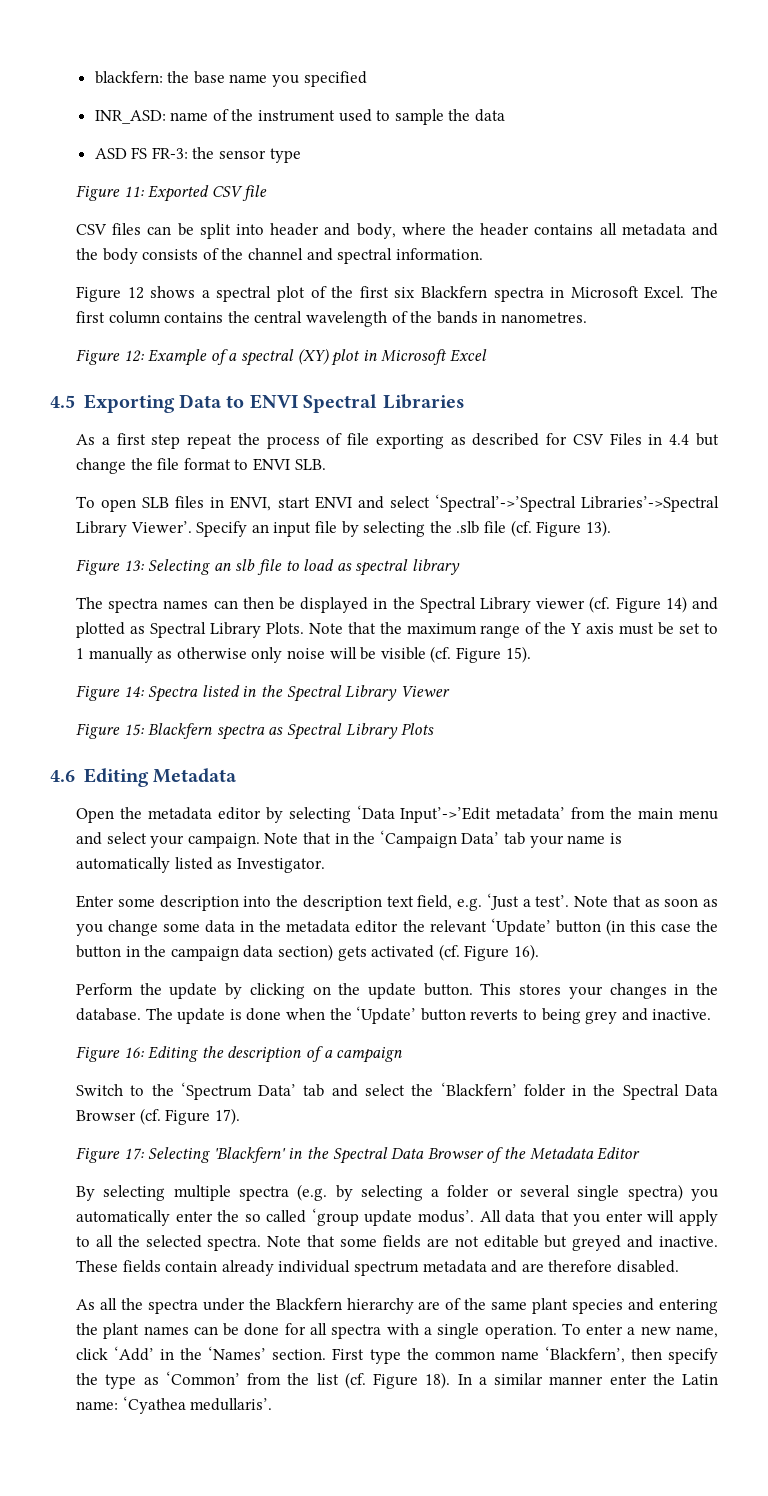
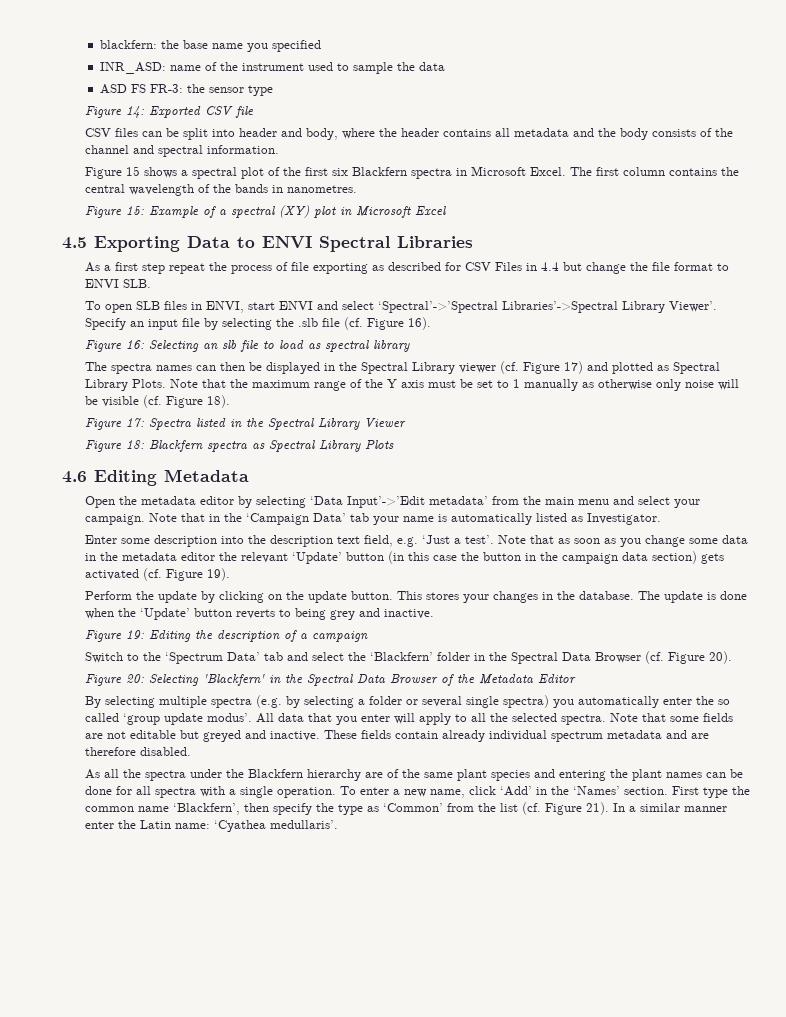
- Figure 11: Exported CSV file
+ Figure 14: Exported CSV file
- Figure 12 shows a spectral plot of the first six Blackfern spectra in Microsoft Excel.
+ Figure 15 shows a spectral plot of the first six Blackfern spectra in Microsoft Excel.
- Figure 12: Example of a spectral (XY) plot in Microsoft Excel
+ Figure 15: Example of a spectral (XY) plot in Microsoft Excel
- Specify an input file by selecting the .slb file (cf. Figure 13).
- Figure 13: Selecting an slb file to load as spectral library
+ Specify an input file by selecting the .slb file (cf. Figure 16).
+ Figure 16: Selecting an slb file to load as spectral library
- The spectra names can then be displayed in the Spectral Library viewer (cf. Figure 14) and plotted as Spectral Library Plots.
+ The spectra names can then be displayed in the Spectral Library viewer (cf. Figure 17) and plotted as Spectral Library Plots.
- Note that the maximum range of the Y axis must be set to 1 manually as otherwise only noise will be visible (cf. Figure 15).
- Figure 14: Spectra listed in the Spectral Library Viewer
+ Note that the maximum range of the Y axis must be set to 1 manually as otherwise only noise will be visible (cf. Figure 18).
+ Figure 17: Spectra listed in the Spectral Library Viewer
- Figure 15: Blackfern spectra as Spectral Library Plots
+ Figure 18: Blackfern spectra as Spectral Library Plots
- Note that as soon as you change some data in the metadata editor the relevant ‘Update’ button (in this case the button in the campaign data section) gets activated (cf. Figure 16).
+ Note that as soon as you change some data in the metadata editor the relevant ‘Update’ button (in this case the button in the campaign data section) gets activated (cf. Figure 19).
- Figure 16: Editing the description of a campaign
+ Figure 19: Editing the description of a campaign
- Switch to the ‘Spectrum Data’ tab and select the ‘Blackfern’ folder in the Spectral Data Browser (cf. Figure 17).
- Figure 17: Selecting 'Blackfern' in the Spectral Data Browser of the Metadata Editor
+ Switch to the ‘Spectrum Data’ tab and select the ‘Blackfern’ folder in the Spectral Data Browser (cf. Figure 20).
+ Figure 20: Selecting 'Blackfern' in the Spectral Data Browser of the Metadata Editor
- First type the common name ‘Blackfern’, then specify the type as ‘Common’ from the list (cf. Figure 18).
+ First type the common name ‘Blackfern’, then specify the type as ‘Common’ from the list (cf. Figure 21).

